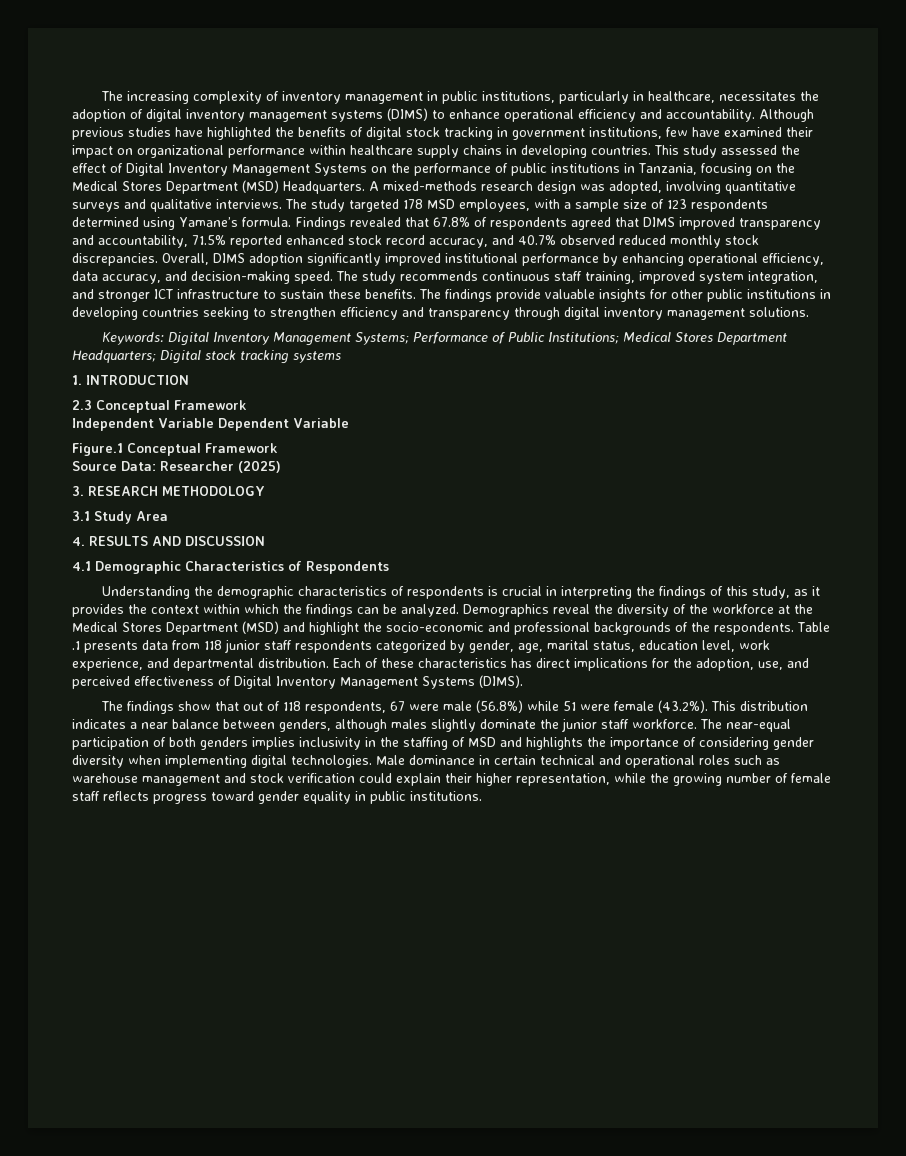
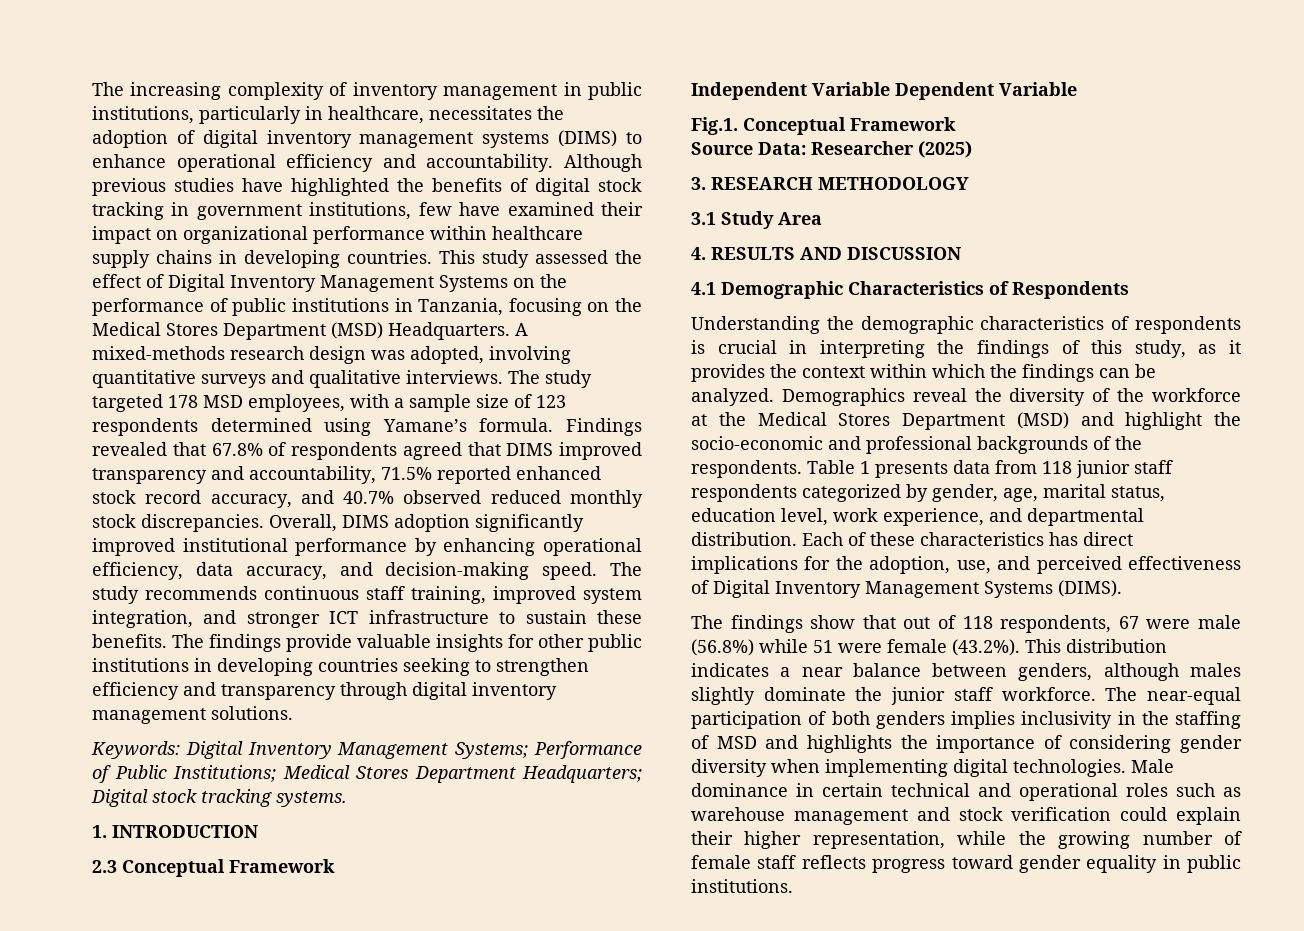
- Keywords: Digital Inventory Management Systems; Performance of Public Institutions; Medical Stores Department Headquarters; Digital stock tracking systems
+ Keywords: Digital Inventory Management Systems; Performance of Public Institutions; Medical Stores Department Headquarters; Digital stock tracking systems.
- Figure.1 Conceptual Framework
+ Fig.1. Conceptual Framework
- Table .1 presents data from 118 junior staff respondents categorized by gender, age, marital status, education level, work experience, and departmental distribution.
+ Table 1 presents data from 118 junior staff respondents categorized by gender, age, marital status, education level, work experience, and departmental distribution.

